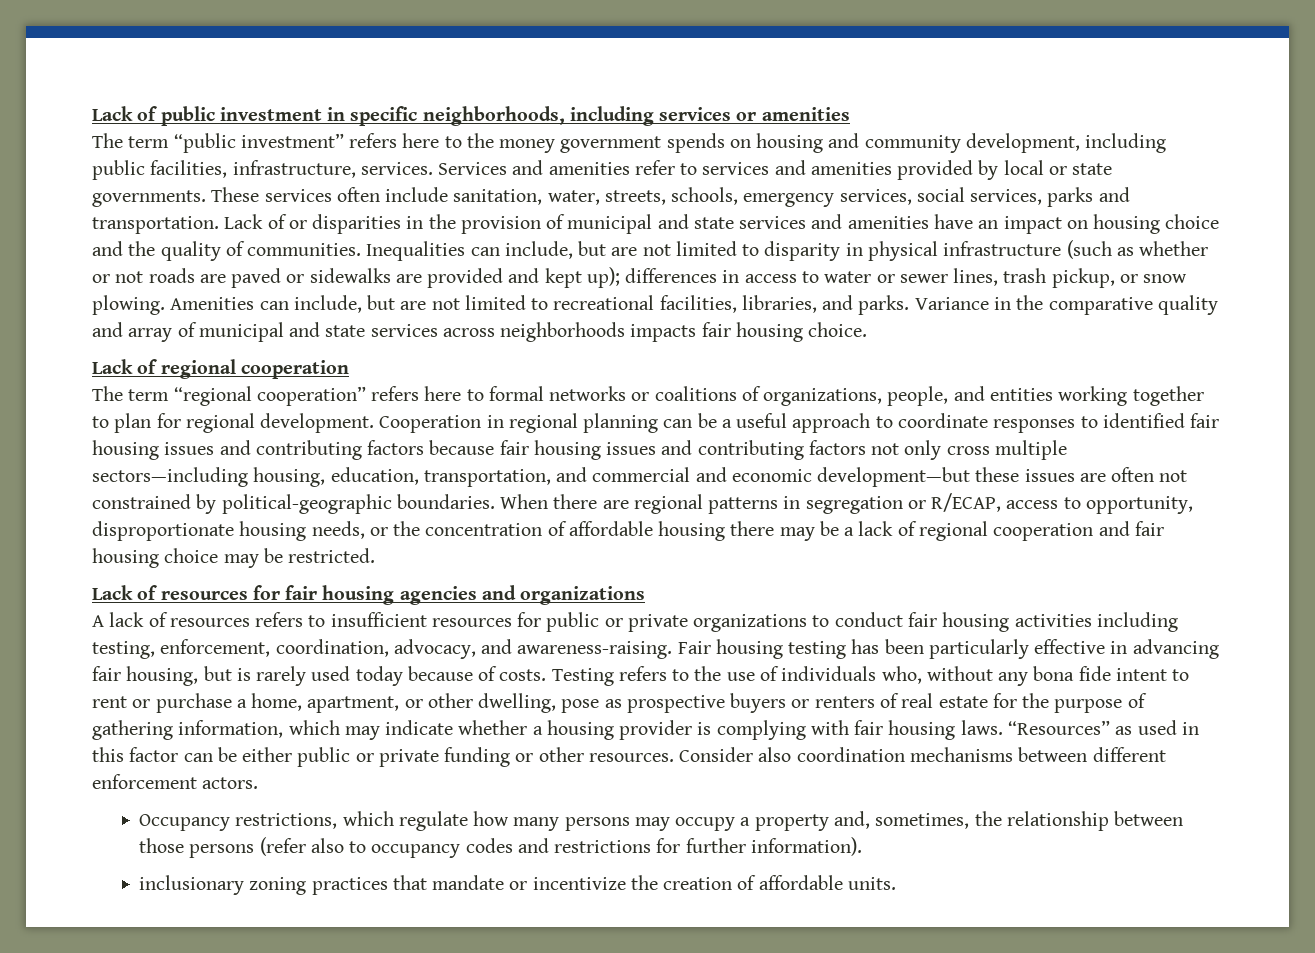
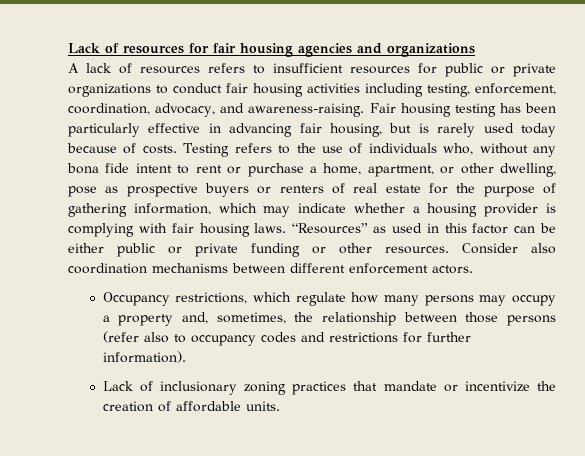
- Lack of public investment in specific neighborhoods, including services or amenities
- The term “public investment” refers here to the money government spends on housing and community development, including public facilities, infrastructure, services. Services and amenities refer to services and amenities provided by local or state governments. These services often include sanitation, water, streets, schools, emergency services, social services, parks and transportation. Lack of or disparities in the provision of municipal and state services and amenities have an impact on housing choice and the quality of communities. Inequalities can include, but are not limited to disparity in physical infrastructure (such as whether or not roads are paved or sidewalks are provided and kept up); differences in access to water or sewer lines, trash pickup, or snow plowing. Amenities can include, but are not limited to recreational facilities, libraries, and parks. Variance in the comparative quality and array of municipal and state services across neighborhoods impacts fair housing choice.
- Lack of regional cooperation
- The term “regional cooperation” refers here to formal networks or coalitions of organizations, people, and entities working together to plan for regional development. Cooperation in regional planning can be a useful approach to coordinate responses to identified fair housing issues and contributing factors because fair housing issues and contributing factors not only cross multiple sectors—including housing, education, transportation, and commercial and economic development—but these issues are often not constrained by political-geographic boundaries. When there are regional patterns in segregation or R/ECAP, access to opportunity, disproportionate housing needs, or the concentration of affordable housing there may be a lack of regional cooperation and fair housing choice may be restricted.
- inclusionary zoning practices that mandate or incentivize the creation of affordable units.
+ Lack of inclusionary zoning practices that mandate or incentivize the creation of affordable units.

